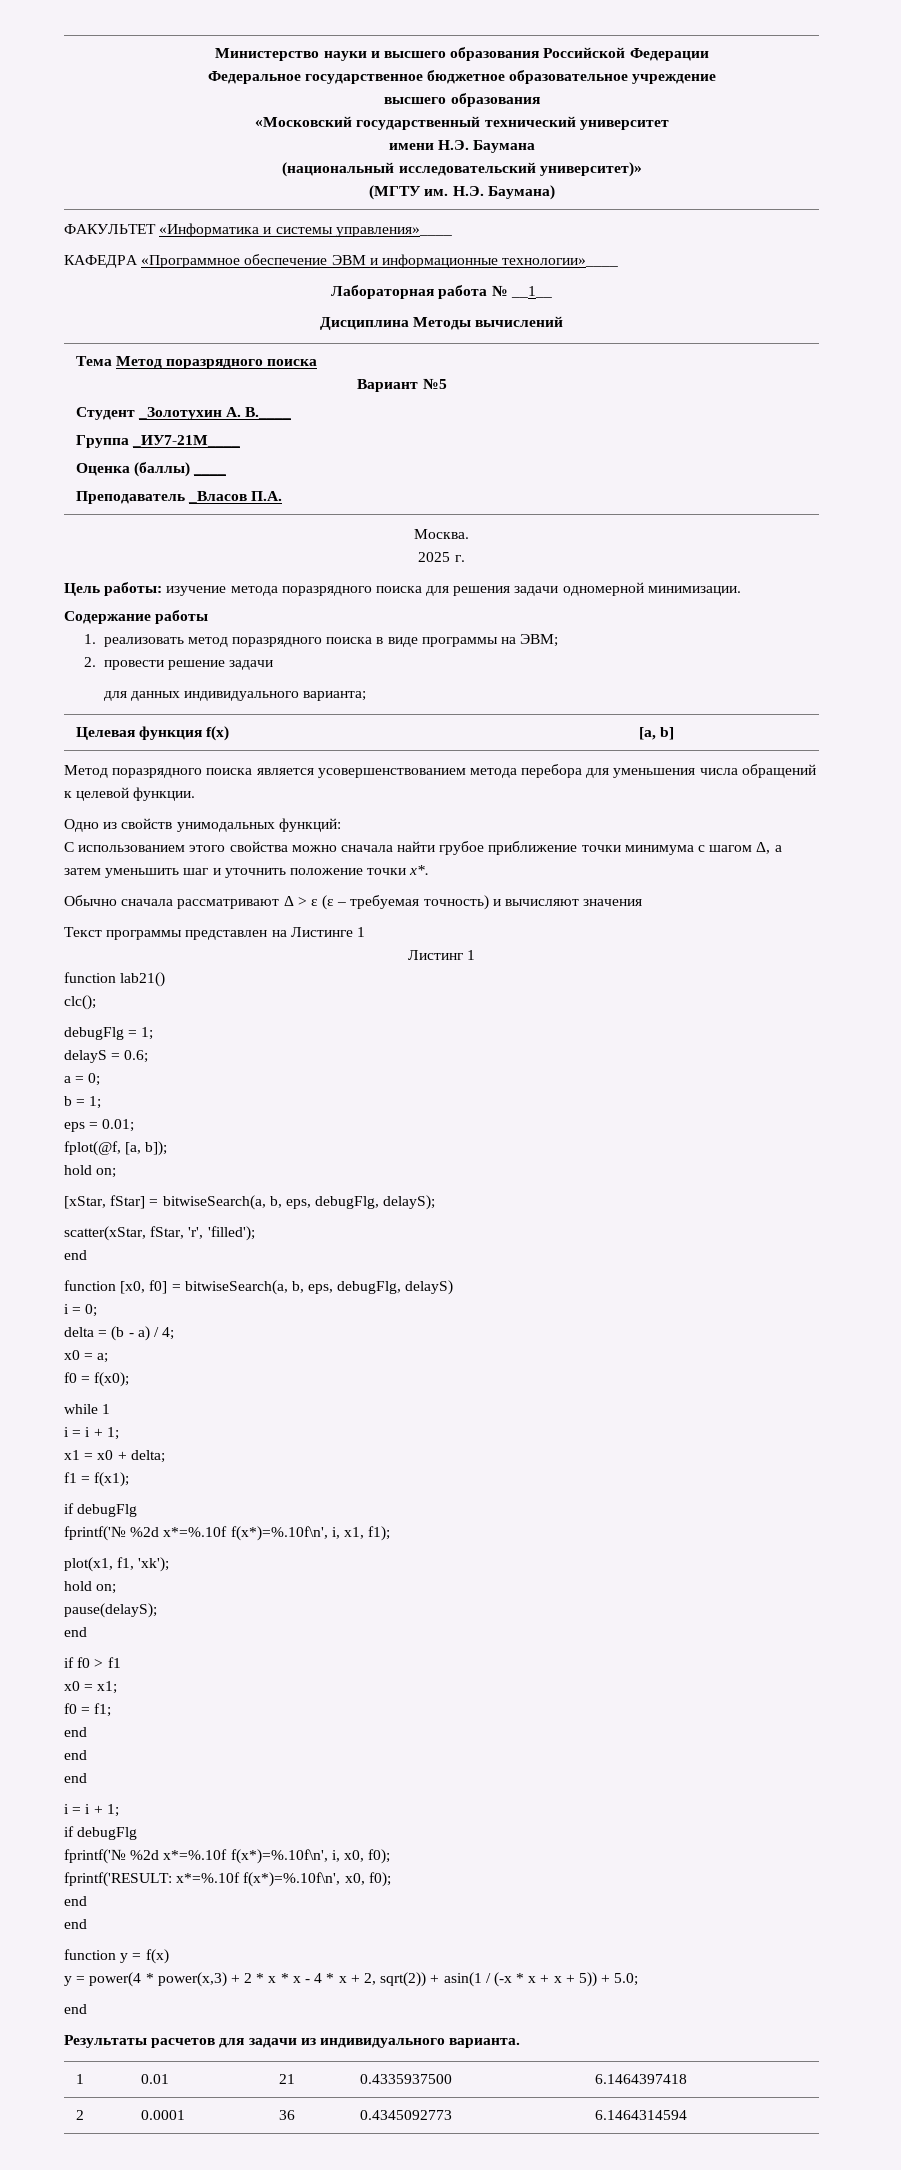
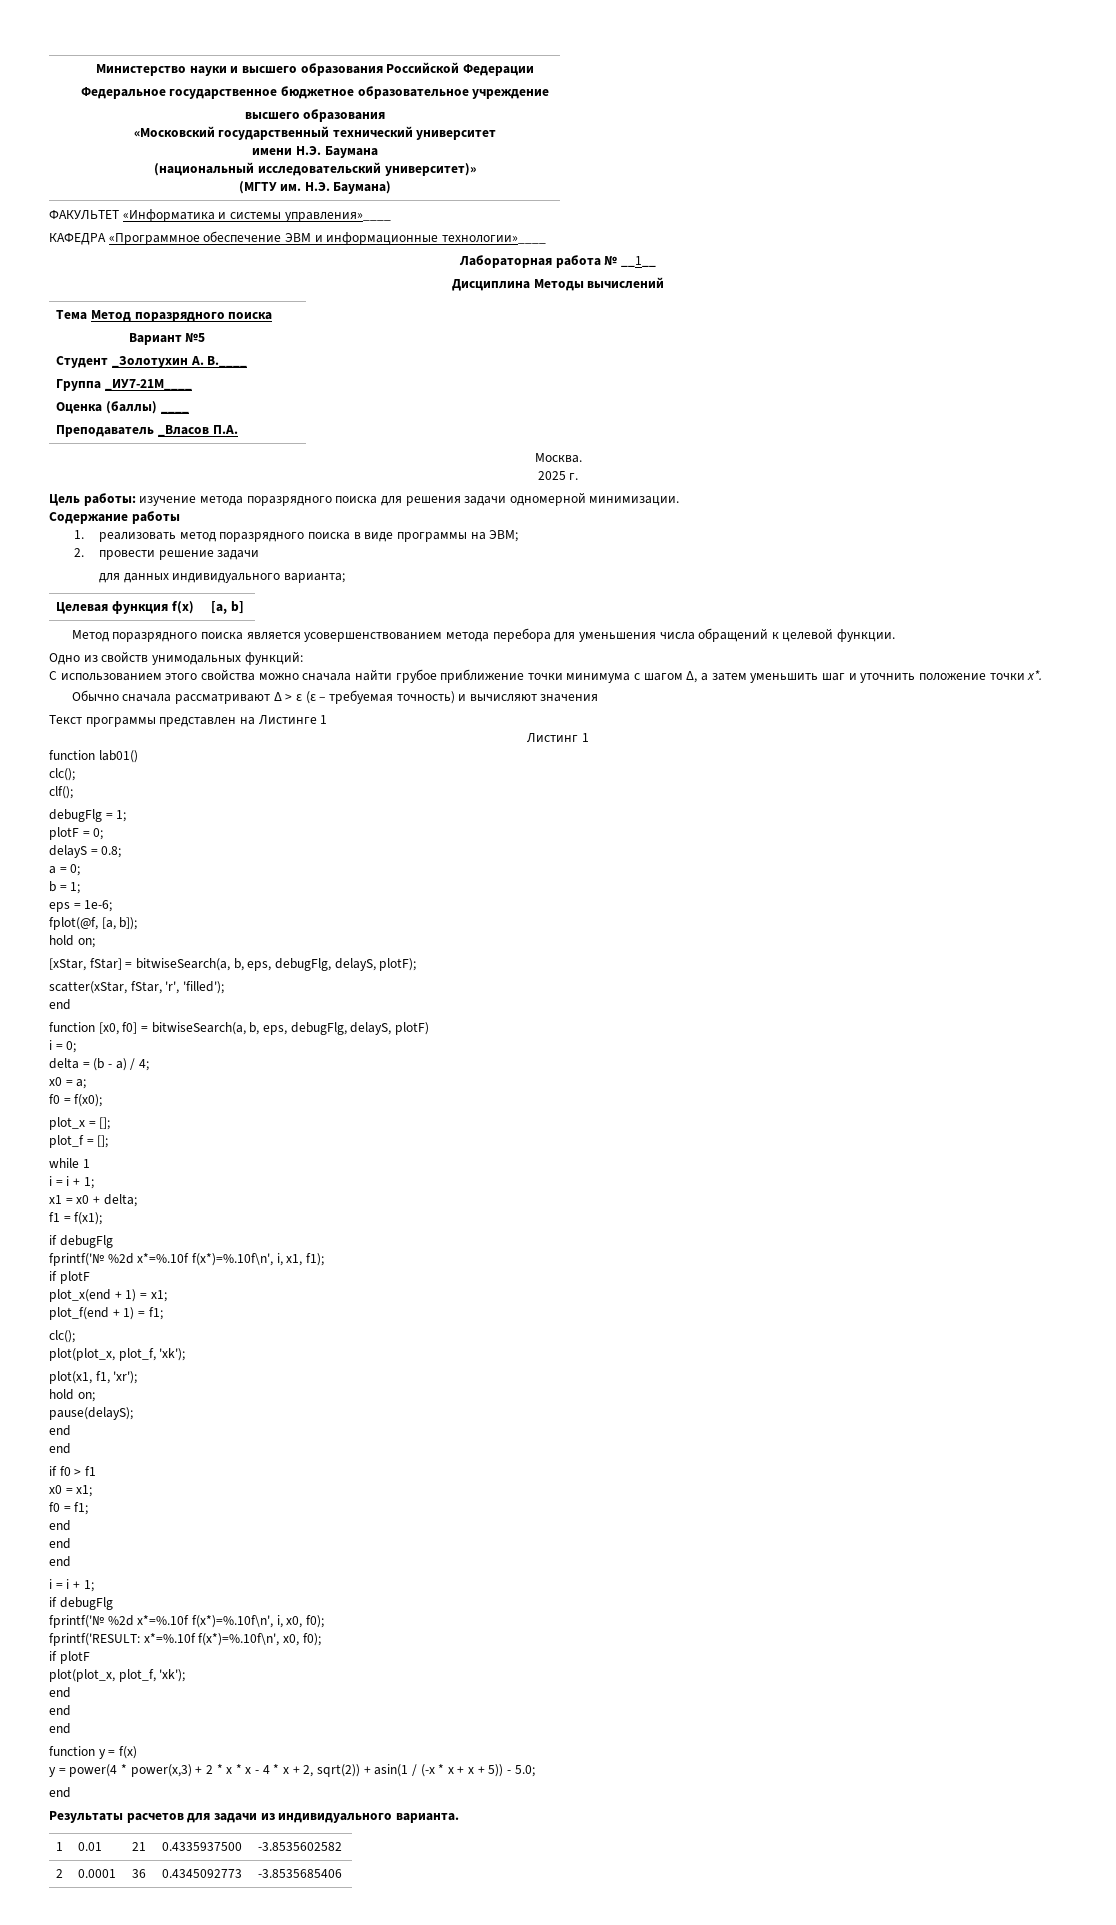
- function lab21()
+ function lab01()
  clc();
+ clf();
+ plotF = 0;
- delayS = 0.6;
+ delayS = 0.8;
- eps = 0.01;
+ eps = 1e-6;
- [xStar, fStar] = bitwiseSearch(a, b, eps, debugFlg, delayS);
+ [xStar, fStar] = bitwiseSearch(a, b, eps, debugFlg, delayS, plotF);
- function [x0, f0] = bitwiseSearch(a, b, eps, debugFlg, delayS)
+ function [x0, f0] = bitwiseSearch(a, b, eps, debugFlg, delayS, plotF)
+ plot_x = [];
+ plot_f = [];
  fprintf('№ %2d x*=%.10f f(x*)=%.10f\n', i, x1, f1);
+ if plotF
+ plot_x(end + 1) = x1;
+ plot_f(end + 1) = f1;
+ clc();
+ plot(plot_x, plot_f, 'xk');
- plot(x1, f1, 'xk');
+ plot(x1, f1, 'xr');
  pause(delayS);
+ end
  fprintf('RESULT: x*=%.10f f(x*)=%.10f\n', x0, f0);
+ if plotF
+ plot(plot_x, plot_f, 'xk');
+ end
- y = power(4 * power(x,3) + 2 * x * x - 4 * x + 2, sqrt(2)) + asin(1 / (-x * x + x + 5)) + 5.0;
+ y = power(4 * power(x,3) + 2 * x * x - 4 * x + 2, sqrt(2)) + asin(1 / (-x * x + x + 5)) - 5.0;
- 1 | 0.01 | 21 | 0.4335937500 | 6.1464397418
+ 1 | 0.01 | 21 | 0.4335937500 | -3.8535602582
- 2 | 0.0001 | 36 | 0.4345092773 | 6.1464314594
+ 2 | 0.0001 | 36 | 0.4345092773 | -3.8535685406

